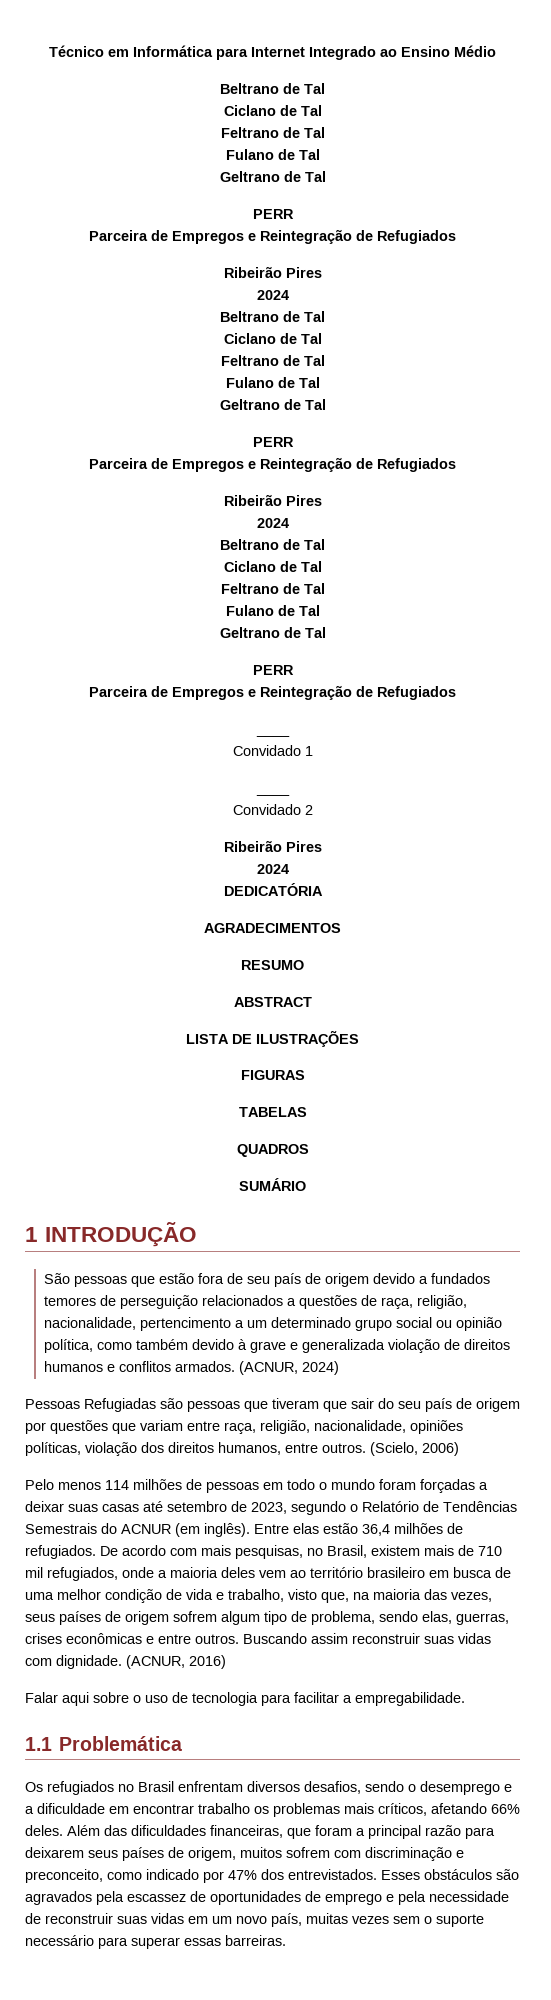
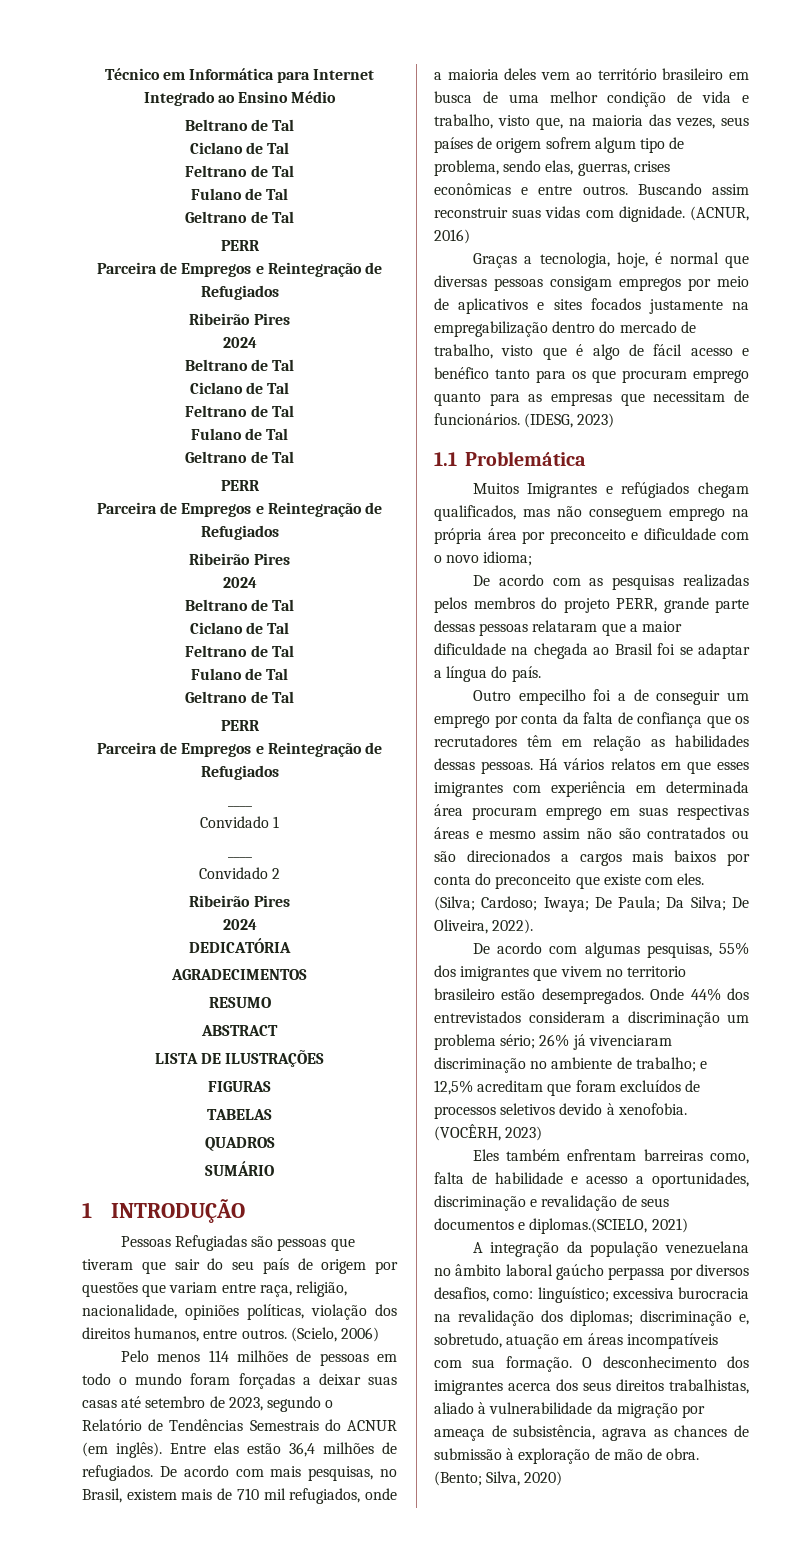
- São pessoas que estão fora de seu país de origem devido a fundados temores de perseguição relacionados a questões de raça, religião, nacionalidade, pertencimento a um determinado grupo social ou opinião política, como também devido à grave e generalizada violação de direitos humanos e conflitos armados. (ACNUR, 2024)
- Falar aqui sobre o uso de tecnologia para facilitar a empregabilidade.
+ Graças a tecnologia, hoje, é normal que diversas pessoas consigam empregos por meio de aplicativos e sites focados justamente na empregabilização dentro do mercado de trabalho, visto que é algo de fácil acesso e benéfico tanto para os que procuram emprego quanto para as empresas que necessitam de funcionários. (IDESG, 2023)
  1.1 Problemática
- Os refugiados no Brasil enfrentam diversos desafios, sendo o desemprego e a dificuldade em encontrar trabalho os problemas mais críticos, afetando 66% deles. Além das dificuldades financeiras, que foram a principal razão para deixarem seus países de origem, muitos sofrem com discriminação e preconceito, como indicado por 47% dos entrevistados. Esses obstáculos são agravados pela escassez de oportunidades de emprego e pela necessidade de reconstruir suas vidas em um novo país, muitas vezes sem o suporte necessário para superar essas barreiras.
+ Muitos Imigrantes e refúgiados chegam qualificados, mas não conseguem emprego na própria área por preconceito e dificuldade com o novo idioma;
+ De acordo com as pesquisas realizadas pelos membros do projeto PERR, grande parte dessas pessoas relataram que a maior dificuldade na chegada ao Brasil foi se adaptar a língua do país.
+ Outro empecilho foi a de conseguir um emprego por conta da falta de confiança que os recrutadores têm em relação as habilidades dessas pessoas. Há vários relatos em que esses imigrantes com experiência em determinada área procuram emprego em suas respectivas áreas e mesmo assim não são contratados ou são direcionados a cargos mais baixos por conta do preconceito que existe com eles. (Silva; Cardoso; Iwaya; De Paula; Da Silva; De Oliveira, 2022).
+ De acordo com algumas pesquisas, 55% dos imigrantes que vivem no territorio brasileiro estão desempregados. Onde 44% dos entrevistados consideram a discriminação um problema sério; 26% já vivenciaram discriminação no ambiente de trabalho; e 12,5% acreditam que foram excluídos de processos seletivos devido à xenofobia. (VOCÊRH, 2023)
+ Eles também enfrentam barreiras como, falta de habilidade e acesso a oportunidades, discriminação e revalidação de seus documentos e diplomas.(SCIELO, 2021)
+ A integração da população venezuelana no âmbito laboral gaúcho perpassa por diversos desafios, como: linguístico; excessiva burocracia na revalidação dos diplomas; discriminação e, sobretudo, atuação em áreas incompatíveis com sua formação. O desconhecimento dos imigrantes acerca dos seus direitos trabalhistas, aliado à vulnerabilidade da migração por ameaça de subsistência, agrava as chances de submissão à exploração de mão de obra. (Bento; Silva, 2020)

